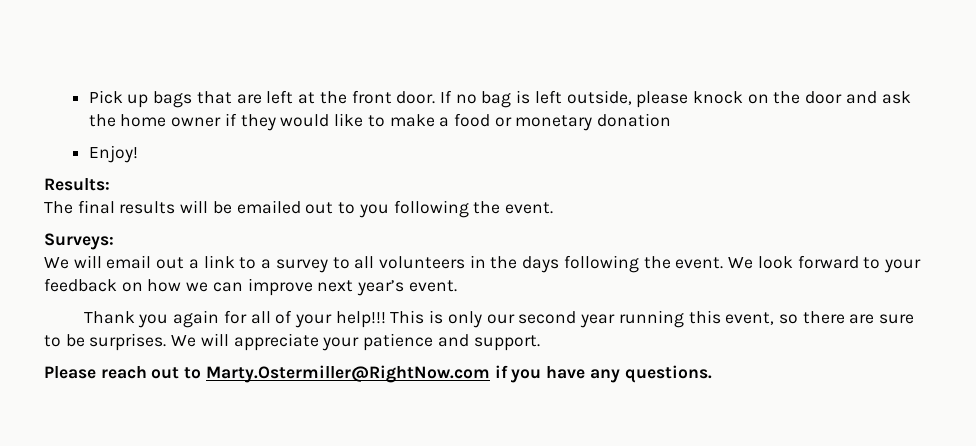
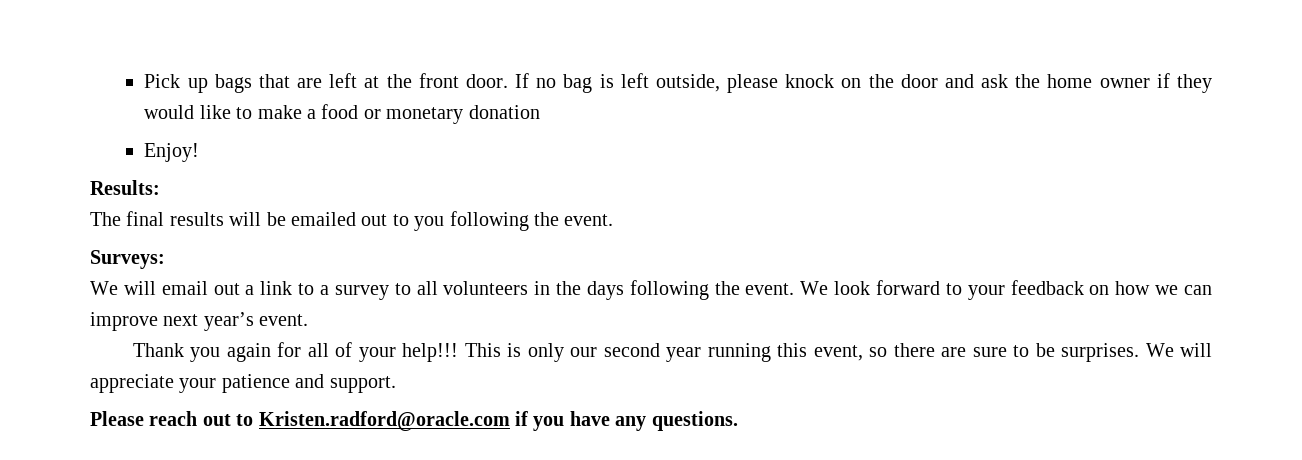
- Please reach out to Marty.Ostermiller@RightNow.com if you have any questions.
+ Please reach out to Kristen.radford@oracle.com if you have any questions.

